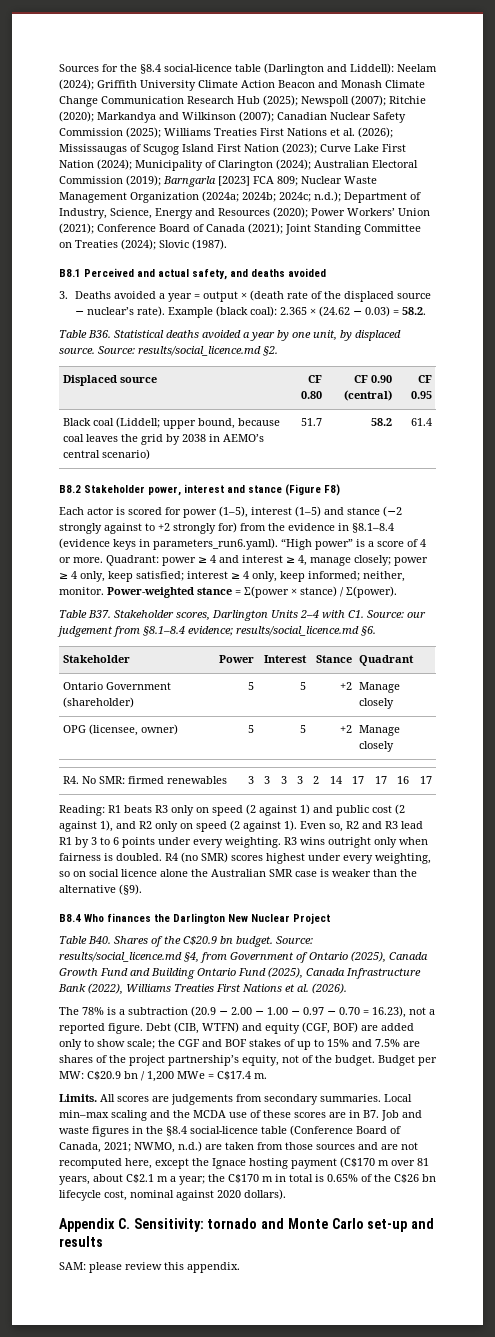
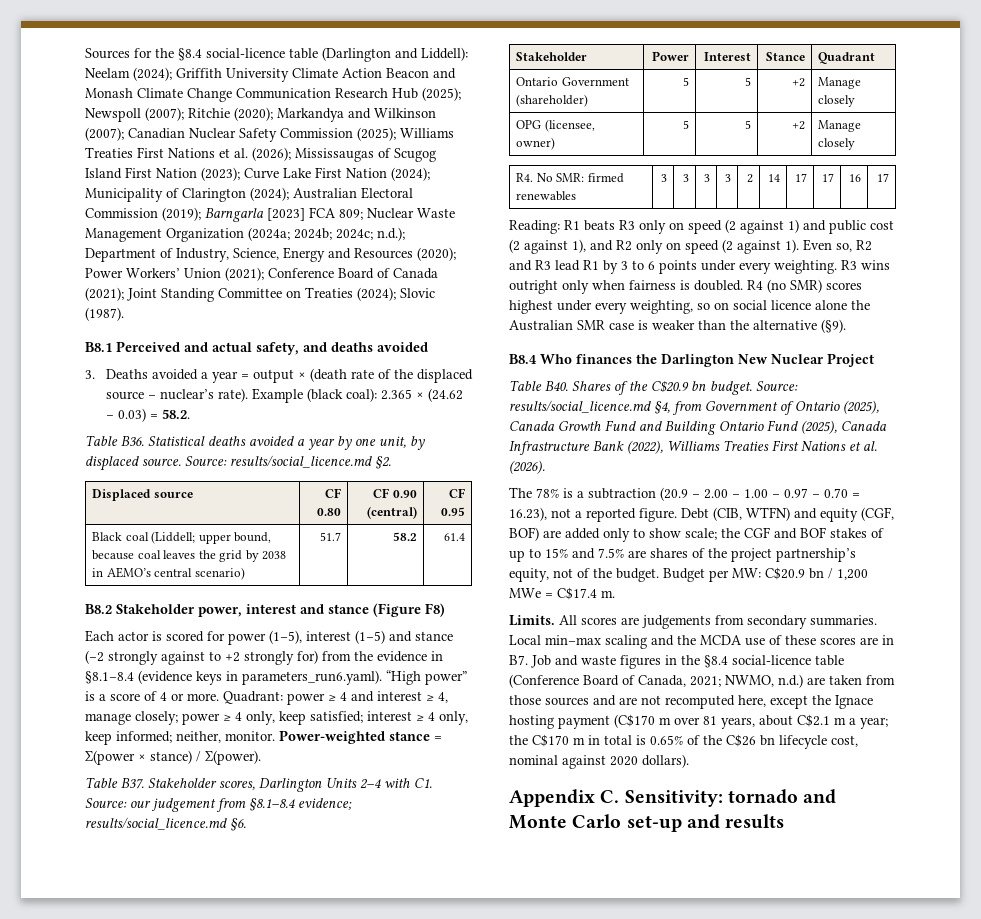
- SAM: please review this appendix.

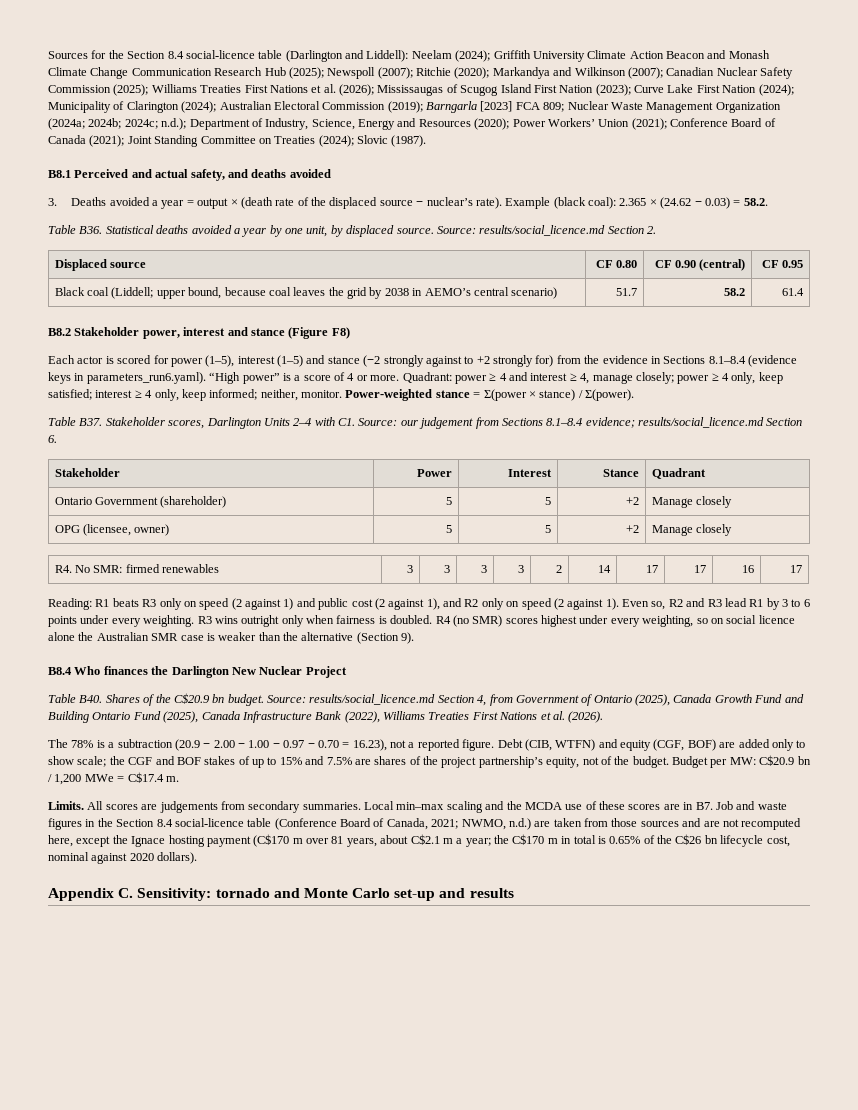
- Sources for the §8.4 social-licence table (Darlington and Liddell):
+ Sources for the Section 8.4 social-licence table (Darlington and Liddell):
- Source: results/social_licence.md §2.
+ Source: results/social_licence.md Section 2.
- Each actor is scored for power (1–5), interest (1–5) and stance (−2 strongly against to +2 strongly for) from the evidence in §8.1–8.4 (evidence keys in parameters_run6.yaml). “High power” is a score of 4 or more.
+ Each actor is scored for power (1–5), interest (1–5) and stance (−2 strongly against to +2 strongly for) from the evidence in Sections 8.1–8.4 (evidence keys in parameters_run6.yaml). “High power” is a score of 4 or more.
- Table B37. Stakeholder scores, Darlington Units 2–4 with C1. Source: our judgement from §8.1–8.4 evidence; results/social_licence.md §6.
+ Table B37. Stakeholder scores, Darlington Units 2–4 with C1. Source: our judgement from Sections 8.1–8.4 evidence; results/social_licence.md Section 6.
- R4 (no SMR) scores highest under every weighting, so on social licence alone the Australian SMR case is weaker than the alternative (§9).
+ R4 (no SMR) scores highest under every weighting, so on social licence alone the Australian SMR case is weaker than the alternative (Section 9).
- Source: results/social_licence.md §4, from Government of Ontario (2025), Canada Growth Fund and Building Ontario Fund (2025), Canada Infrastructure Bank (2022), Williams Treaties First Nations et al. (2026).
+ Source: results/social_licence.md Section 4, from Government of Ontario (2025), Canada Growth Fund and Building Ontario Fund (2025), Canada Infrastructure Bank (2022), Williams Treaties First Nations et al. (2026).
- Local min–max scaling and the MCDA use of these scores are in B7. Job and waste figures in the §8.4 social-licence table (Conference Board of Canada, 2021;
+ Local min–max scaling and the MCDA use of these scores are in B7. Job and waste figures in the Section 8.4 social-licence table (Conference Board of Canada, 2021;

